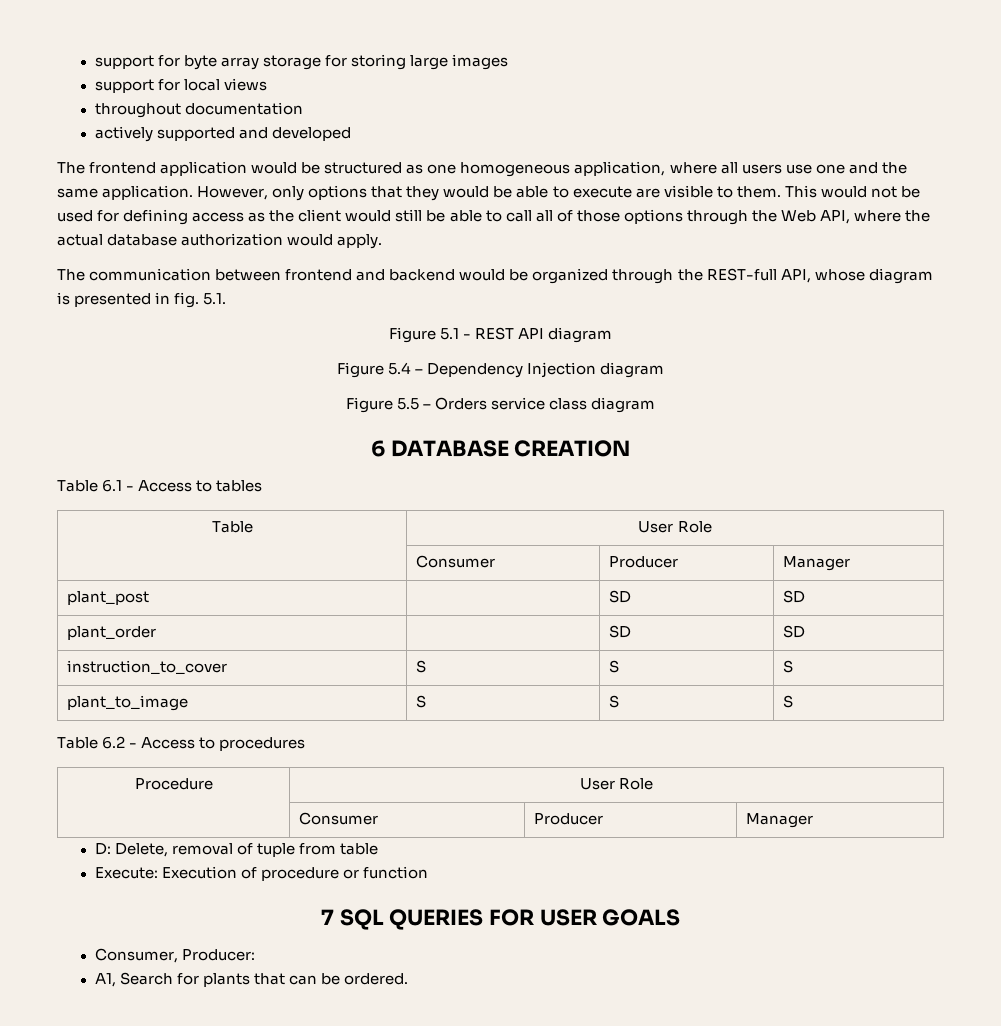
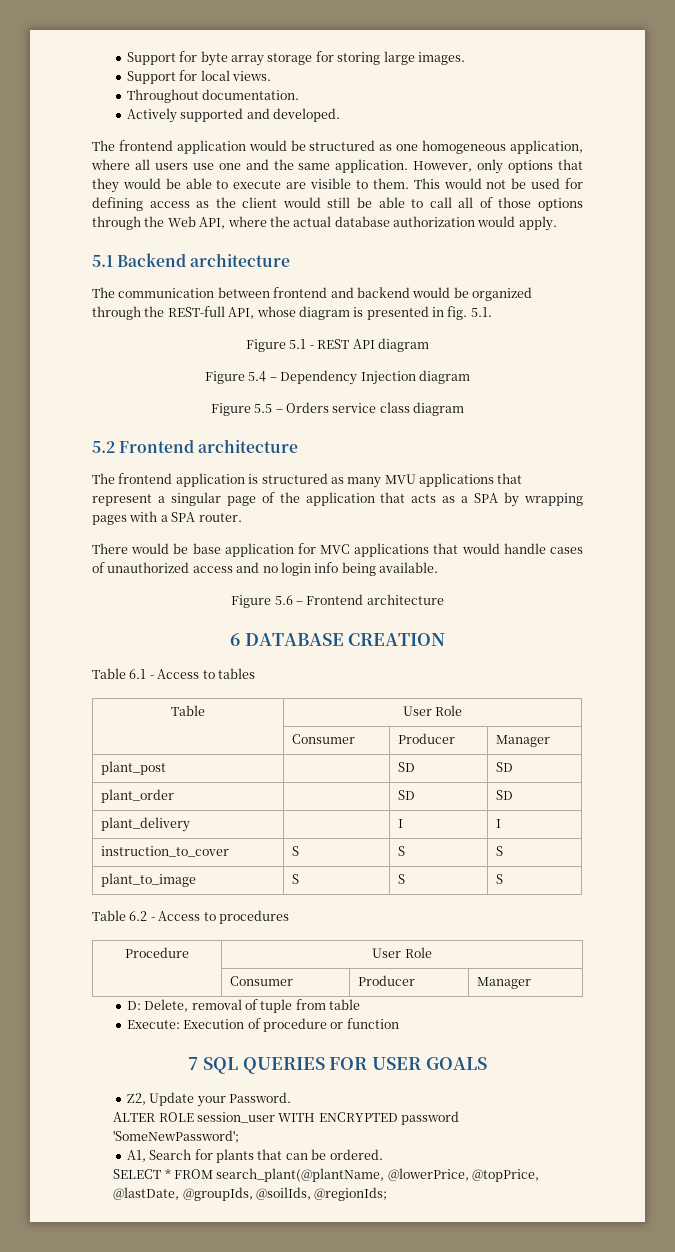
- support for byte array storage for storing large images
- support for local views
- throughout documentation
- actively supported and developed
+ Support for byte array storage for storing large images.
+ Support for local views.
+ Throughout documentation.
+ Actively supported and developed.
+ 5.1 Backend architecture
+ 5.2 Frontend architecture
+ The frontend application is structured as many MVU applications that represent a singular page of the application that acts as a SPA by wrapping pages with a SPA router.
+ There would be base application for MVC applications that would handle cases of unauthorized access and no login info being available.
+ Figure 5.6 – Frontend architecture
+ plant_delivery | | I | I
- Consumer, Producer:
+ Z2, Update your Password.
+ ALTER ROLE session_user WITH ENCRYPTED password 'SomeNewPassword';
+ SELECT * FROM search_plant(@plantName, @lowerPrice, @topPrice, @lastDate, @groupIds, @soilIds, @regionIds;

